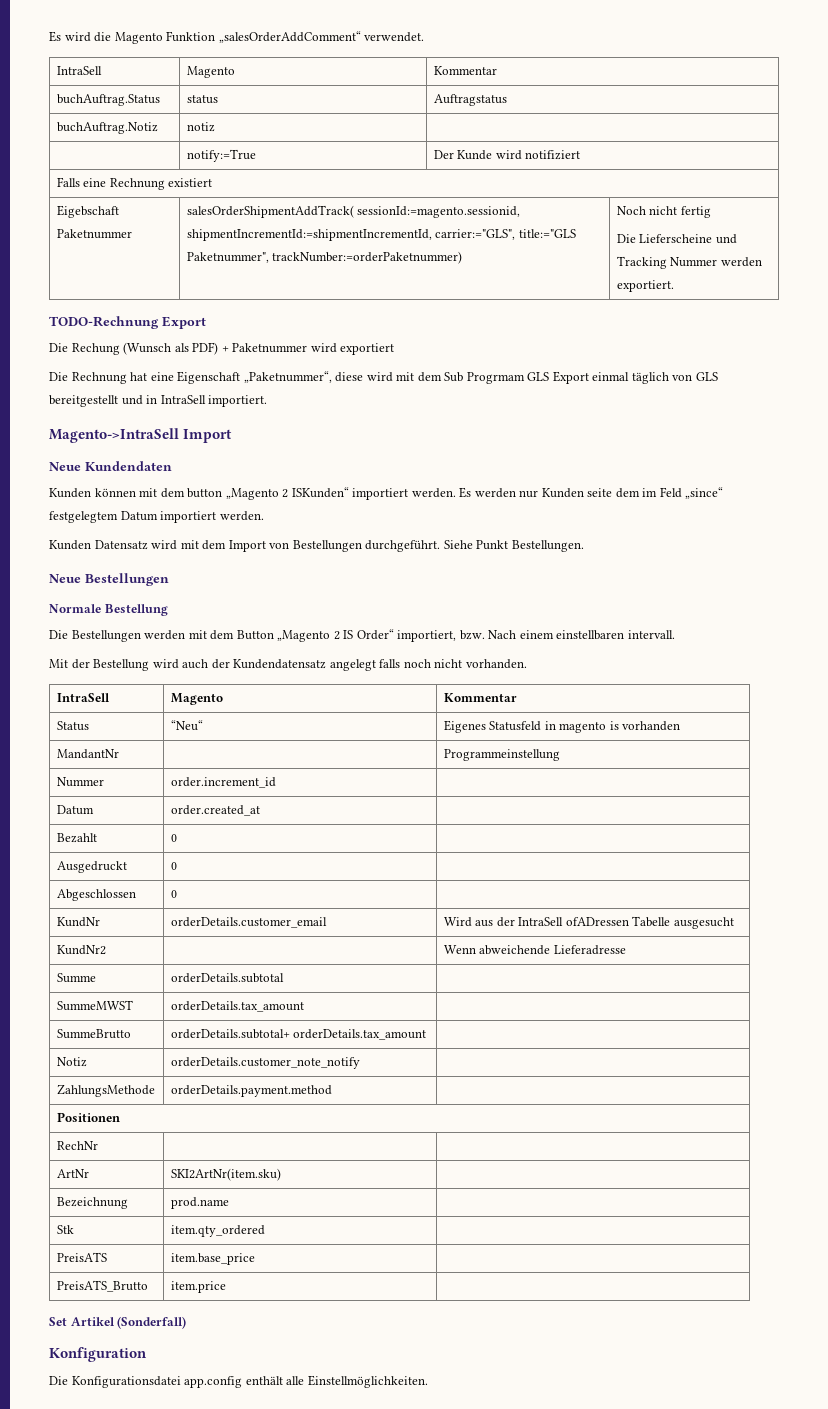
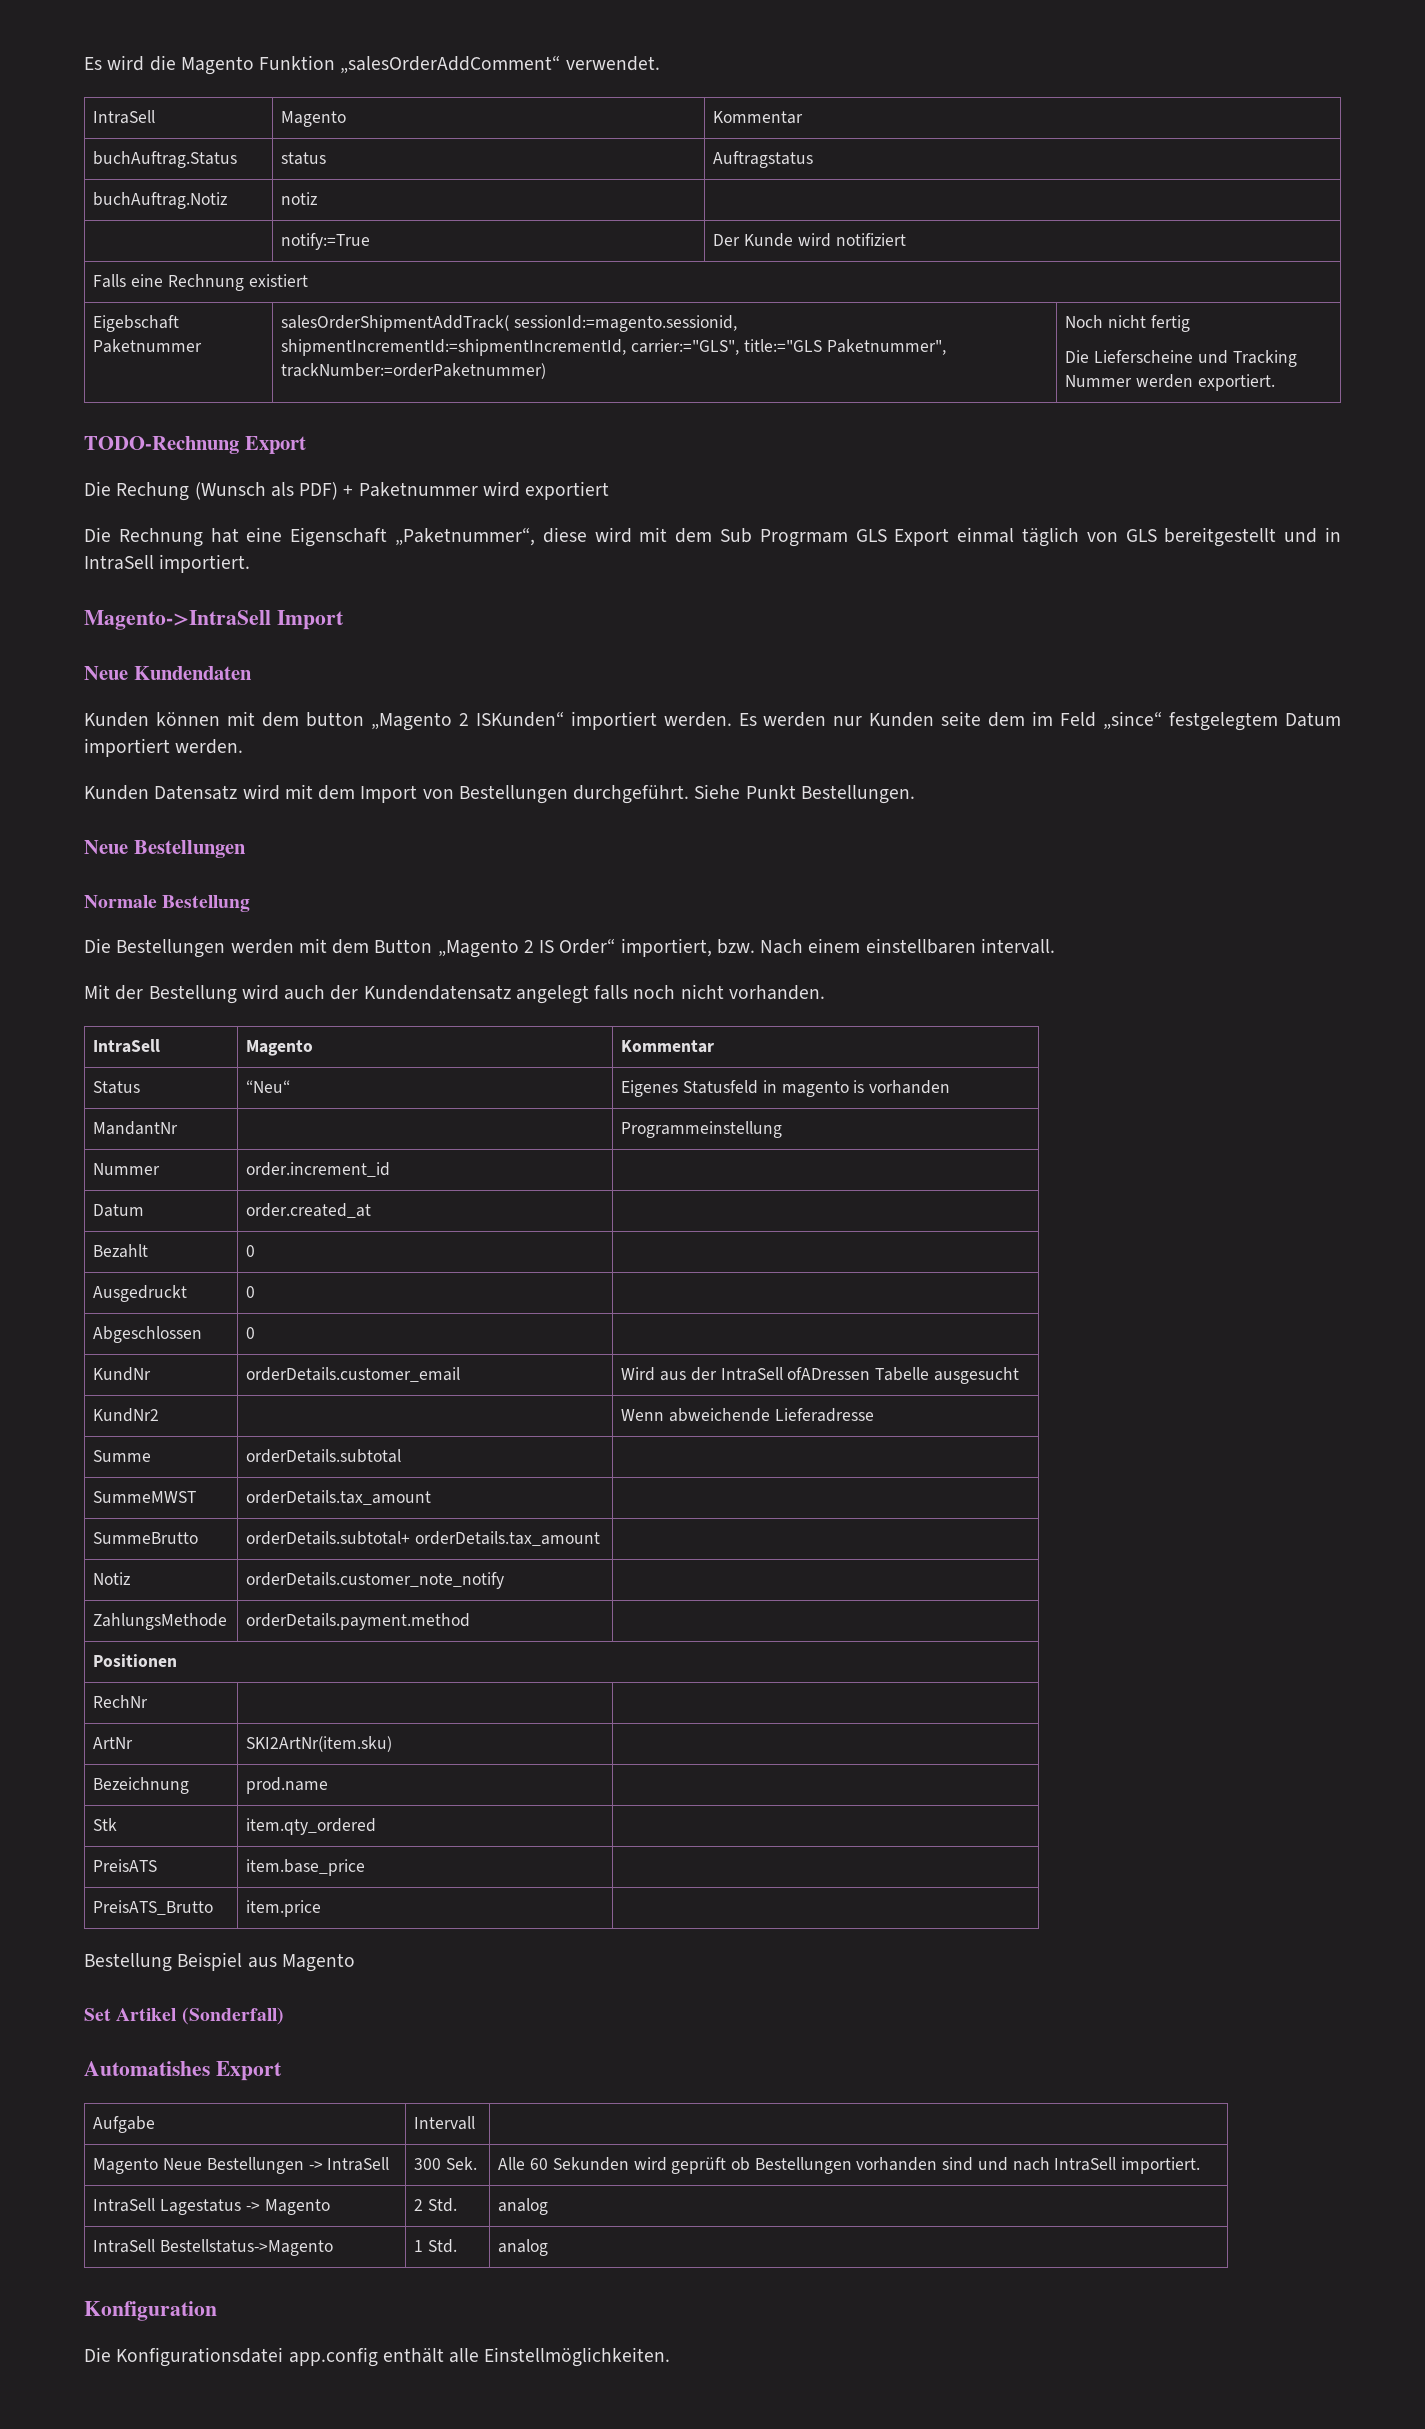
+ Bestellung Beispiel aus Magento
+ Automatishes Export
+ Aufgabe | Intervall |
+ Magento Neue Bestellungen -> IntraSell | 300 Sek. | Alle 60 Sekunden wird geprüft ob Bestellungen vorhanden sind und nach IntraSell importiert.
+ IntraSell Lagestatus -> Magento | 2 Std. | analog
+ IntraSell Bestellstatus->Magento | 1 Std. | analog

